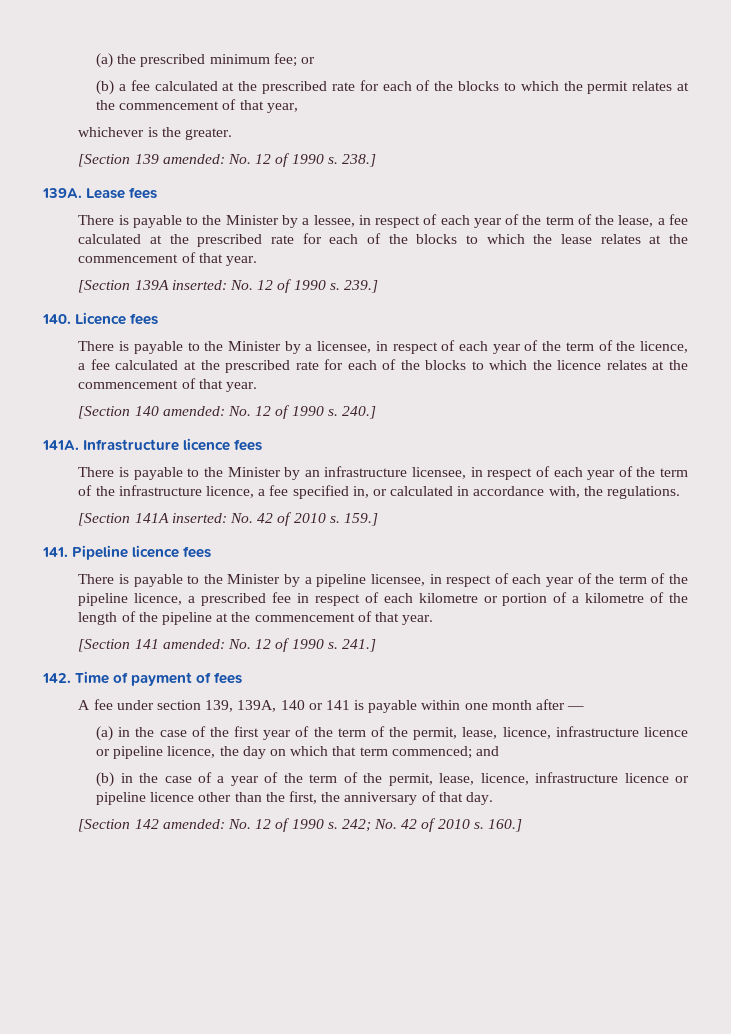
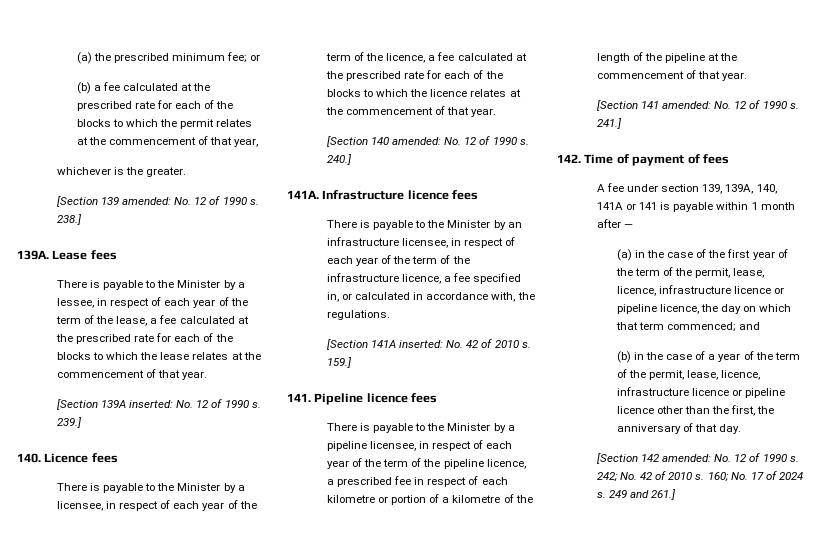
- A fee under section 139, 139A, 140 or 141 is payable within one month after —
+ A fee under section 139, 139A, 140, 141A or 141 is payable within 1 month after —
- 160.]
+ 160; No. 17 of 2024 s. 249 and 261.]

